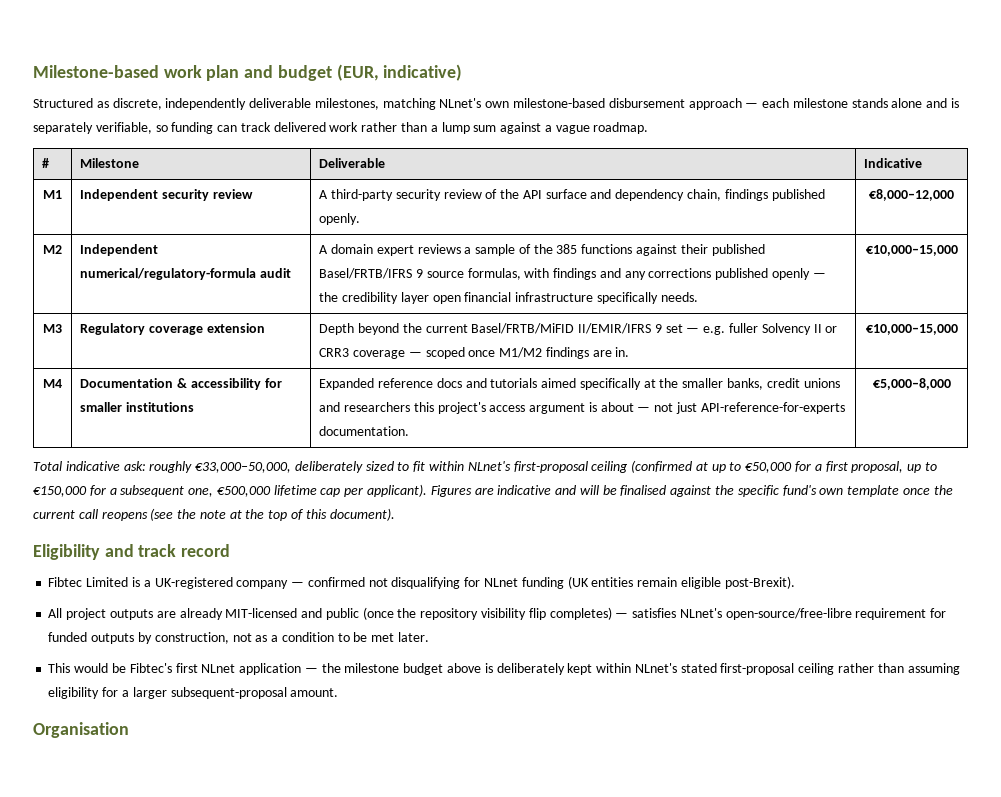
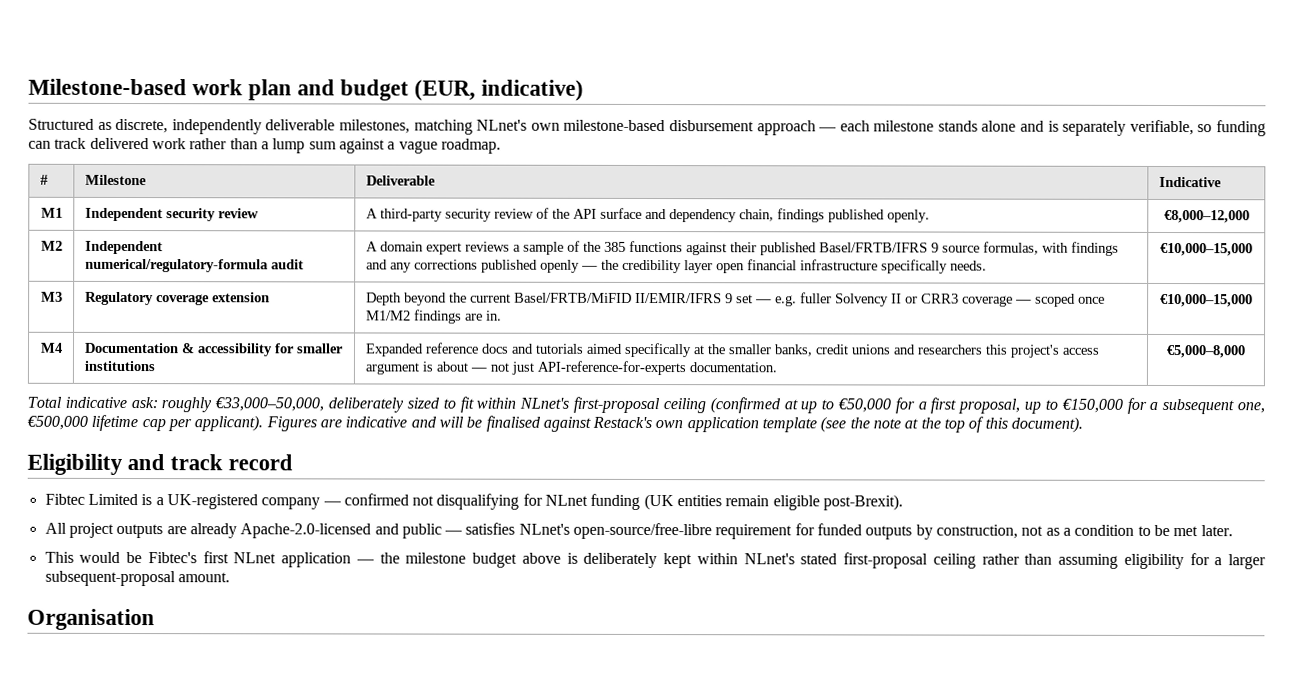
- Figures are indicative and will be finalised against the specific fund's own template once the current call reopens (see the note at the top of this document).
+ Figures are indicative and will be finalised against Restack's own application template (see the note at the top of this document).
- All project outputs are already MIT-licensed and public (once the repository visibility flip completes) — satisfies NLnet's open-source/free-libre requirement for funded outputs by construction, not as a condition to be met later.
+ All project outputs are already Apache-2.0-licensed and public — satisfies NLnet's open-source/free-libre requirement for funded outputs by construction, not as a condition to be met later.

